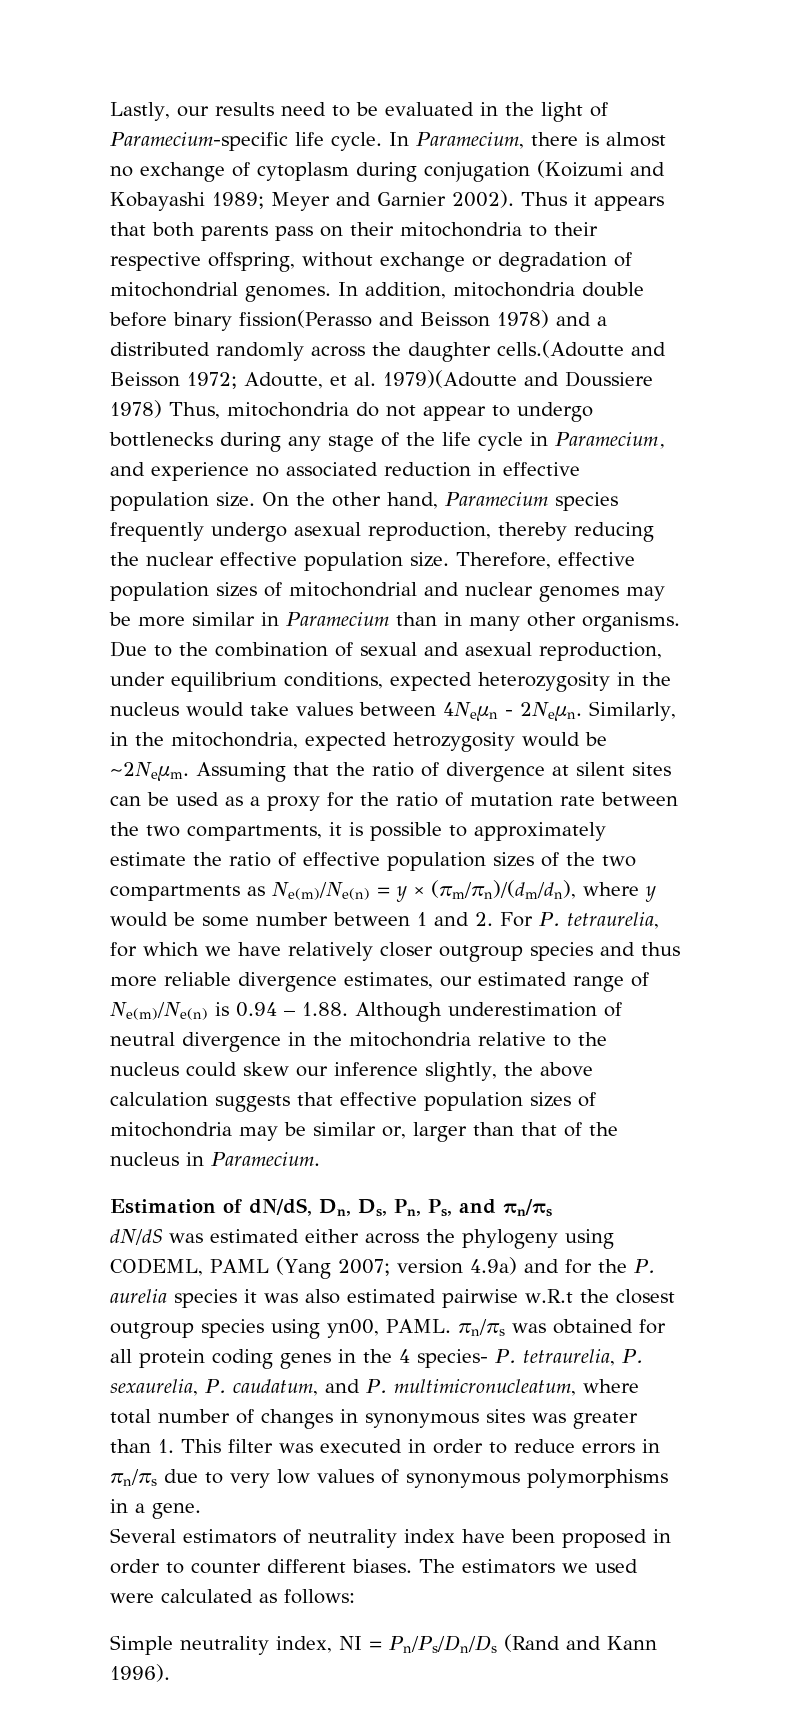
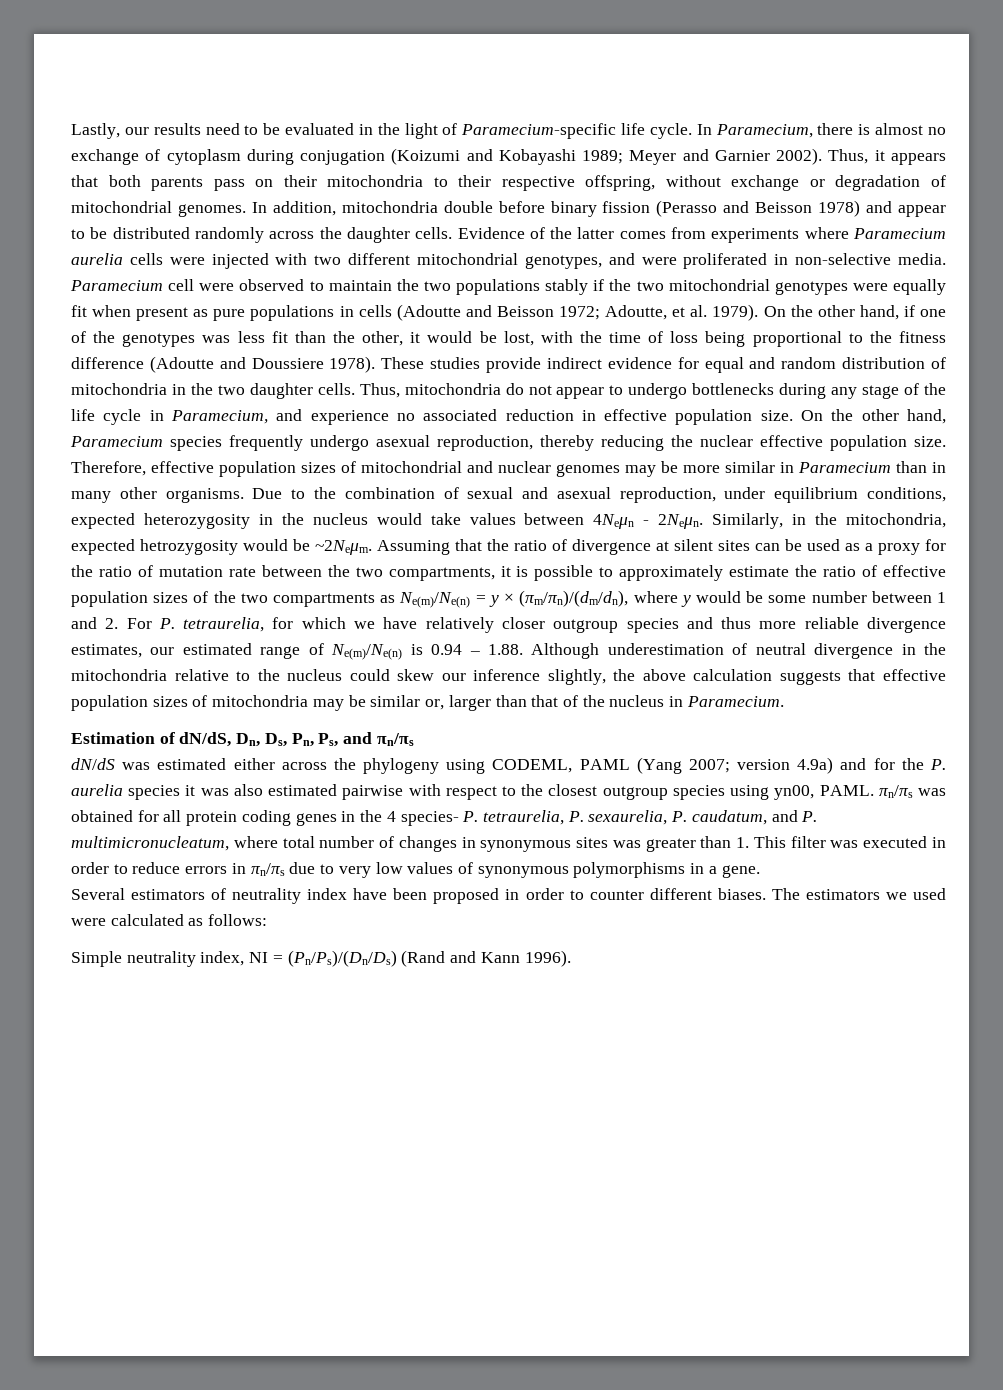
- Thus it appears that both parents pass on their mitochondria to their respective offspring, without exchange or degradation of mitochondrial genomes.
+ Thus, it appears that both parents pass on their mitochondria to their respective offspring, without exchange or degradation of mitochondrial genomes.
- In addition, mitochondria double before binary fission(Perasso and Beisson 1978) and a distributed randomly across the daughter cells.(Adoutte and Beisson 1972; Adoutte, et al. 1979)(Adoutte and Doussiere 1978) Thus, mitochondria do not appear to undergo bottlenecks during any stage of the life cycle in Paramecium, and experience no associated reduction in effective population size.
+ In addition, mitochondria double before binary fission (Perasso and Beisson 1978) and appear to be distributed randomly across the daughter cells. Evidence of the latter comes from experiments where Paramecium aurelia cells were injected with two different mitochondrial genotypes, and were proliferated in non-selective media. Paramecium cell were observed to maintain the two populations stably if the two mitochondrial genotypes were equally fit when present as pure populations in cells (Adoutte and Beisson 1972; Adoutte, et al. 1979). On the other hand, if one of the genotypes was less fit than the other, it would be lost, with the time of loss being proportional to the fitness difference (Adoutte and Doussiere 1978). These studies provide indirect evidence for equal and random distribution of mitochondria in the two daughter cells. Thus, mitochondria do not appear to undergo bottlenecks during any stage of the life cycle in Paramecium, and experience no associated reduction in effective population size.
- version 4.9a) and for the P. aurelia species it was also estimated pairwise w.R.t the closest outgroup species using yn00, PAML. πn/πs was obtained for all protein coding genes in the 4 species- P. tetraurelia, P. sexaurelia, P. caudatum, and P. multimicronucleatum, where total number of changes in synonymous sites was greater than 1. This filter was executed in order to reduce errors in πn/πs due to very low values of synonymous polymorphisms in a gene.
+ version 4.9a) and for the P. aurelia species it was also estimated pairwise with respect to the closest outgroup species using yn00, PAML. πn/πs was obtained for all protein coding genes in the 4 species- P. tetraurelia, P. sexaurelia, P. caudatum, and P. multimicronucleatum, where total number of changes in synonymous sites was greater than 1. This filter was executed in order to reduce errors in πn/πs due to very low values of synonymous polymorphisms in a gene.
- Simple neutrality index, NI = Pn/Ps/Dn/Ds (Rand and Kann 1996).
+ Simple neutrality index, NI = (Pn/Ps)/(Dn/Ds) (Rand and Kann 1996).

